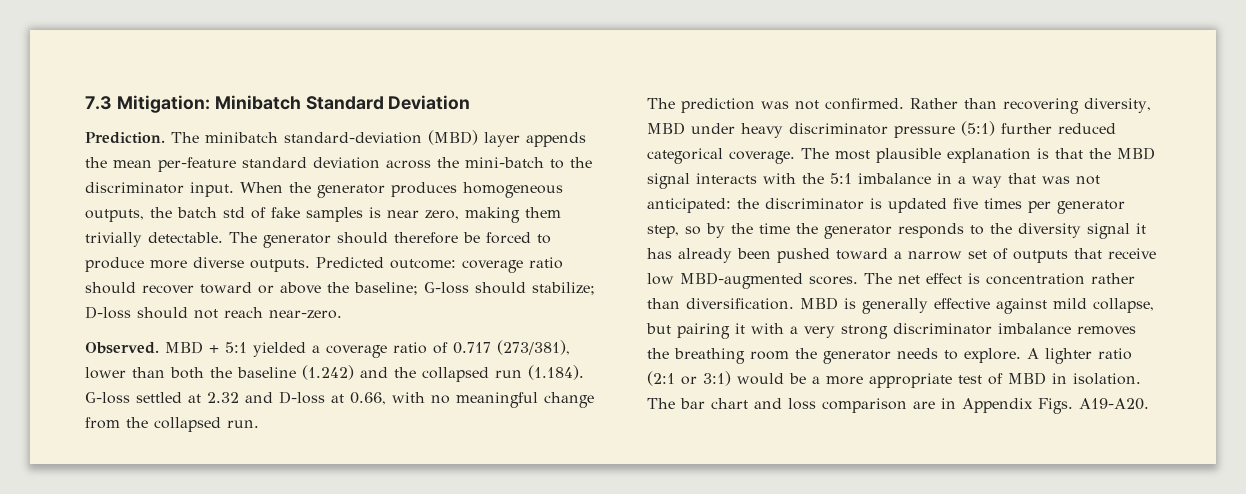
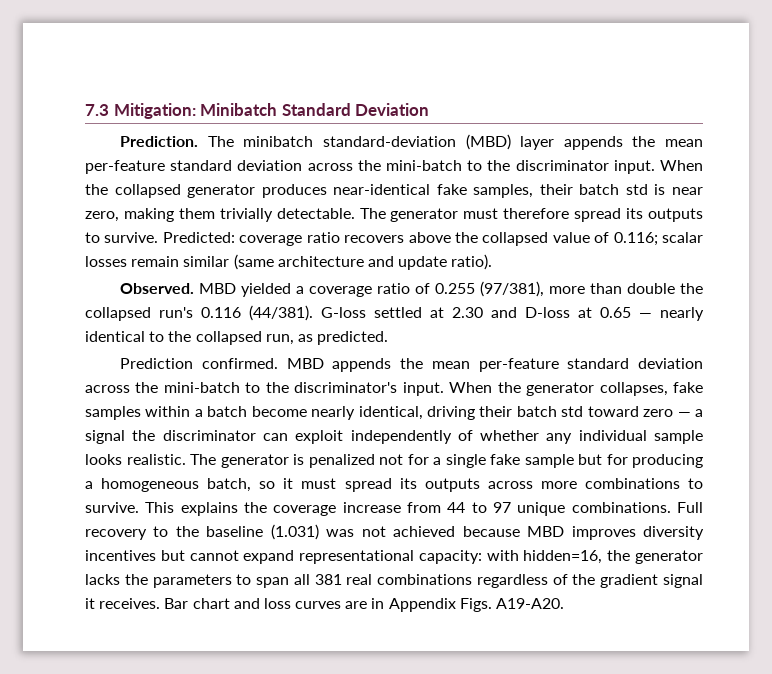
- When the generator produces homogeneous outputs, the batch std of fake samples is near zero, making them trivially detectable.
+ When the collapsed generator produces near-identical fake samples, their batch std is near zero, making them trivially detectable.
- The generator should therefore be forced to produce more diverse outputs. Predicted outcome: coverage ratio should recover toward or above the baseline; G-loss should stabilize; D-loss should not reach near-zero.
+ The generator must therefore spread its outputs to survive. Predicted: coverage ratio recovers above the collapsed value of 0.116; scalar losses remain similar (same architecture and update ratio).
- MBD + 5:1 yielded a coverage ratio of 0.717 (273/381), lower than both the baseline (1.242) and the collapsed run (1.184). G-loss settled at 2.32 and D-loss at 0.66, with no meaningful change from the collapsed run.
- The prediction was not confirmed. Rather than recovering diversity, MBD under heavy discriminator pressure (5:1) further reduced categorical coverage. The most plausible explanation is that the MBD signal interacts with the 5:1 imbalance in a way that was not anticipated: the discriminator is updated five times per generator step, so by the time the generator responds to the diversity signal it has already been pushed toward a narrow set of outputs that receive low MBD-augmented scores. The net effect is concentration rather than diversification. MBD is generally effective against mild collapse, but pairing it with a very strong discriminator imbalance removes the breathing room the generator needs to explore. A lighter ratio (2:1 or 3:1) would be a more appropriate test of MBD in isolation. The bar chart and loss comparison are in Appendix Figs. A19-A20.
+ MBD yielded a coverage ratio of 0.255 (97/381), more than double the collapsed run's 0.116 (44/381). G-loss settled at 2.30 and D-loss at 0.65 — nearly identical to the collapsed run, as predicted.
+ Prediction confirmed. MBD appends the mean per-feature standard deviation across the mini-batch to the discriminator's input. When the generator collapses, fake samples within a batch become nearly identical, driving their batch std toward zero — a signal the discriminator can exploit independently of whether any individual sample looks realistic. The generator is penalized not for a single fake sample but for producing a homogeneous batch, so it must spread its outputs across more combinations to survive. This explains the coverage increase from 44 to 97 unique combinations. Full recovery to the baseline (1.031) was not achieved because MBD improves diversity incentives but cannot expand representational capacity: with hidden=16, the generator lacks the parameters to span all 381 real combinations regardless of the gradient signal it receives. Bar chart and loss curves are in Appendix Figs. A19-A20.

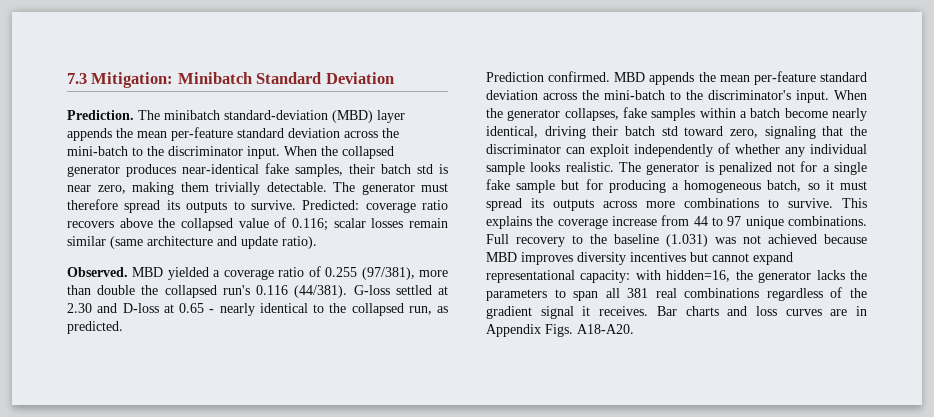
- G-loss settled at 2.30 and D-loss at 0.65 — nearly identical to the collapsed run, as predicted.
+ G-loss settled at 2.30 and D-loss at 0.65 - nearly identical to the collapsed run, as predicted.
- When the generator collapses, fake samples within a batch become nearly identical, driving their batch std toward zero — a signal the discriminator can exploit independently of whether any individual sample looks realistic.
+ When the generator collapses, fake samples within a batch become nearly identical, driving their batch std toward zero, signaling that the discriminator can exploit independently of whether any individual sample looks realistic.
- Bar chart and loss curves are in Appendix Figs. A19-A20.
+ Bar charts and loss curves are in Appendix Figs. A18-A20.

